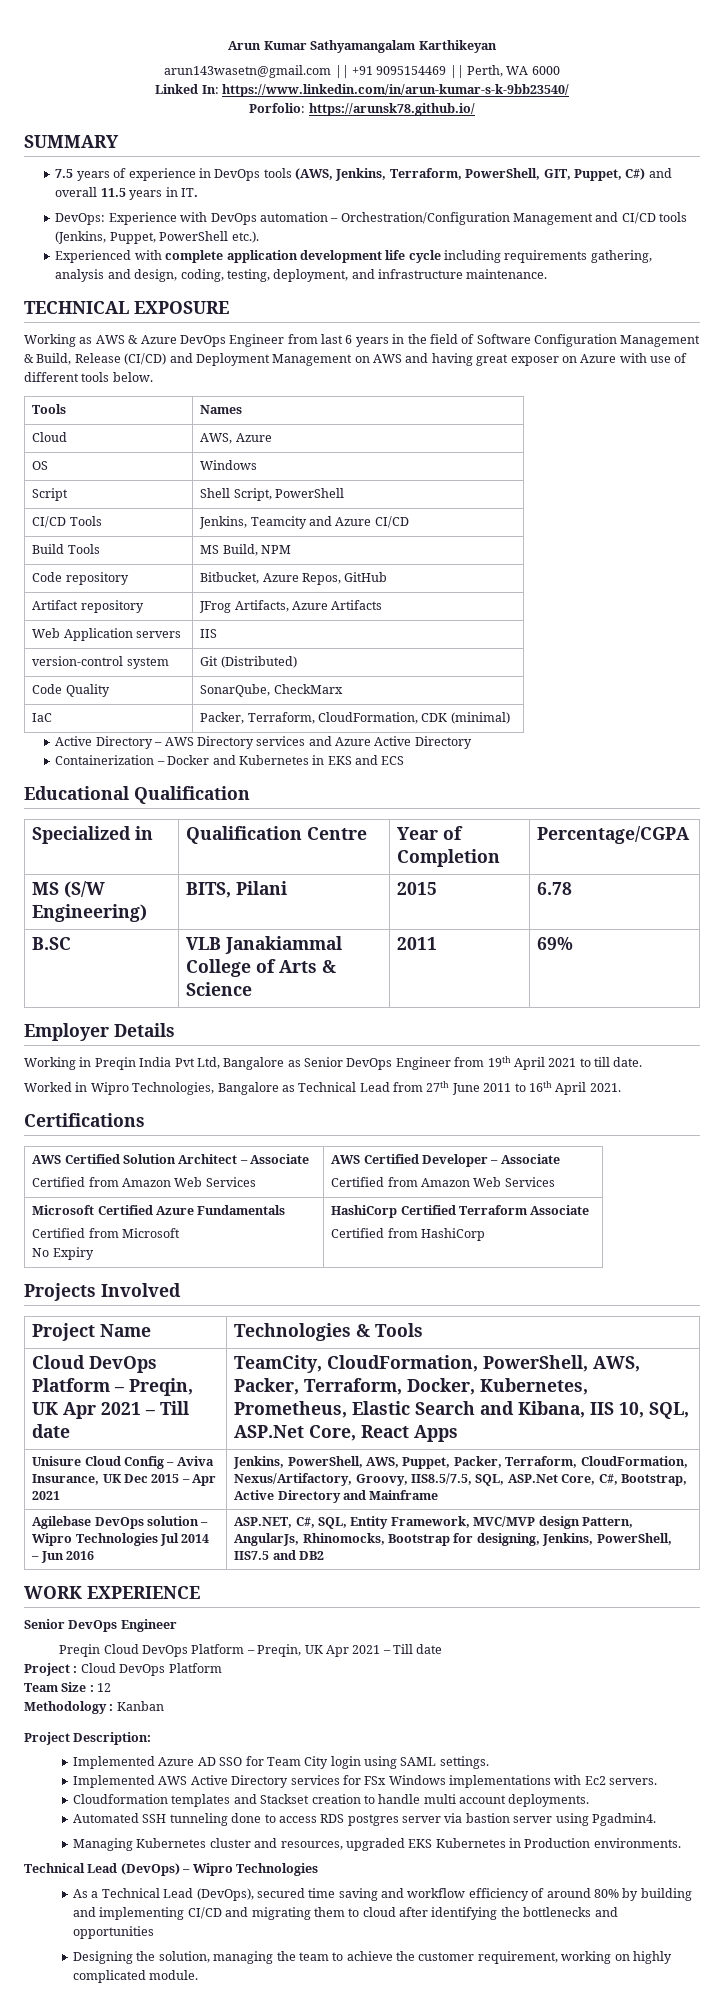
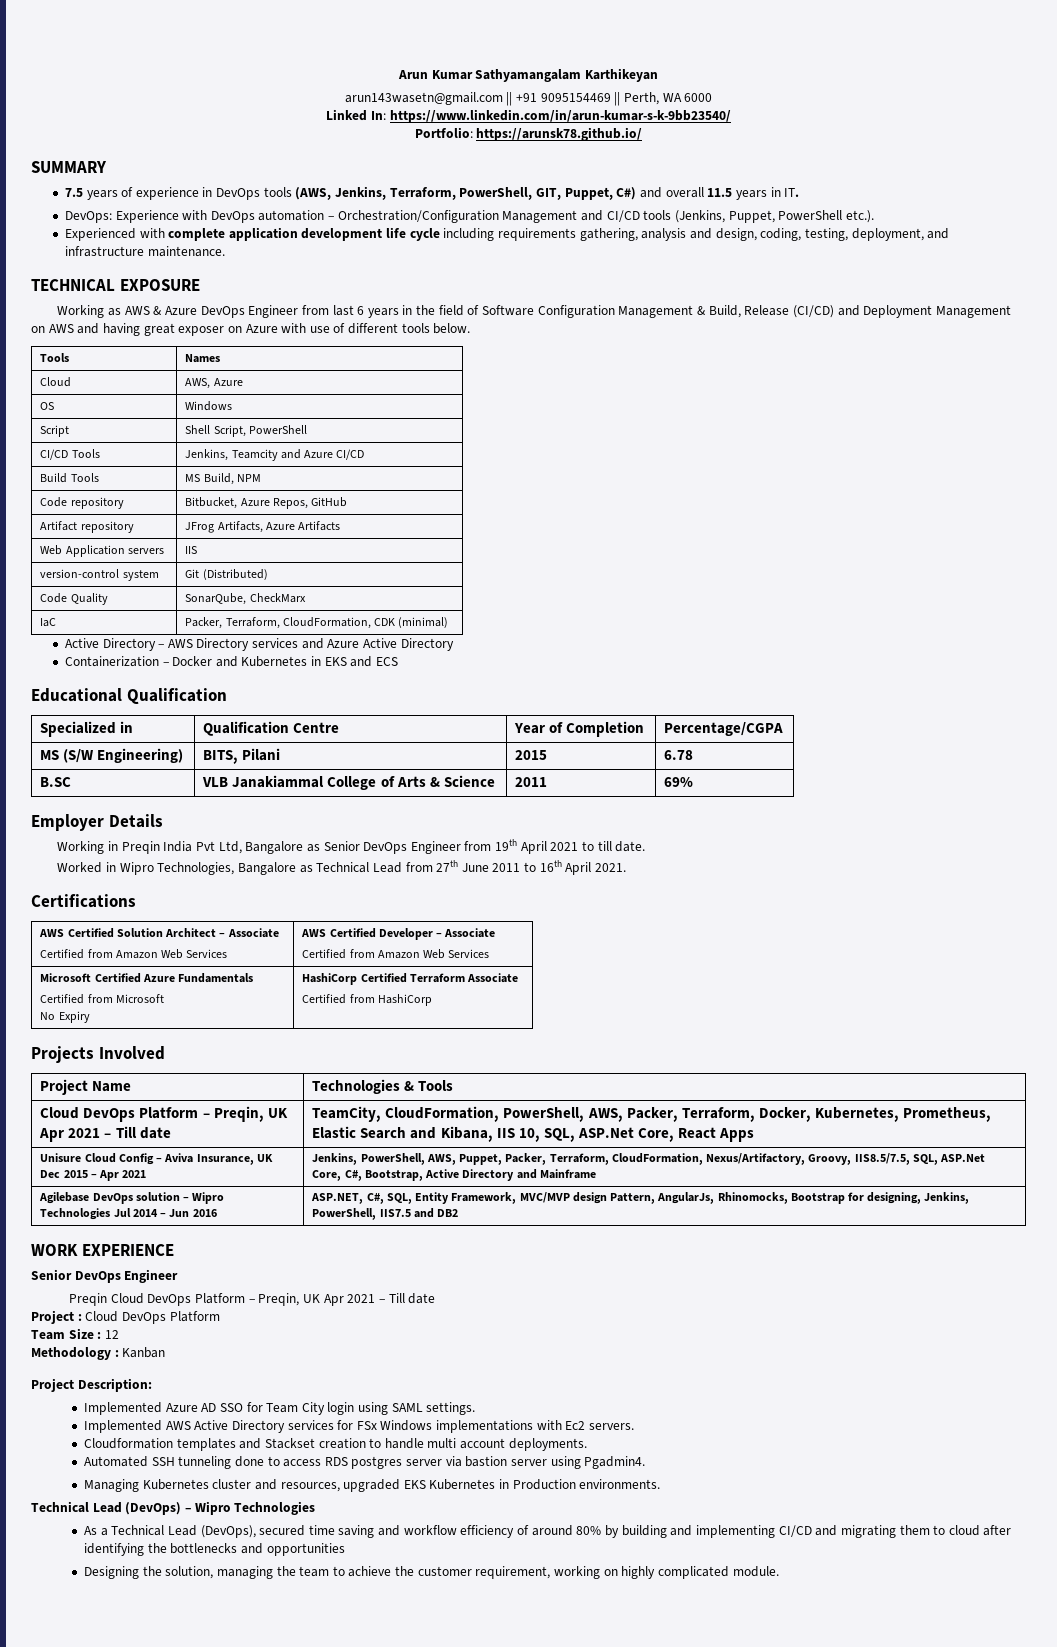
- Porfolio: https://arunsk78.github.io/
+ Portfolio: https://arunsk78.github.io/

